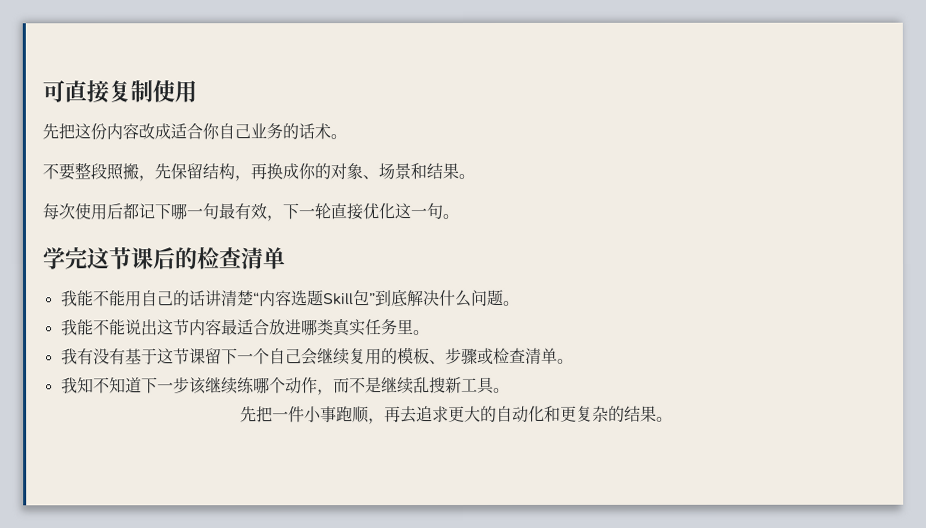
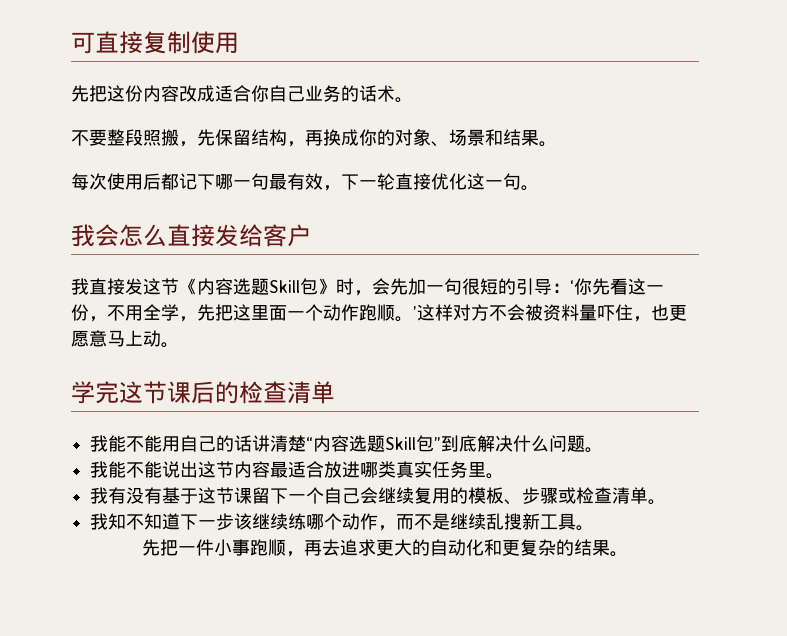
+ 我会怎么直接发给客户
+ 我直接发这节《内容选题Skill包》时，会先加一句很短的引导：‘你先看这一份，不用全学，先把这里面一个动作跑顺。’这样对方不会被资料量吓住，也更愿意马上动。

